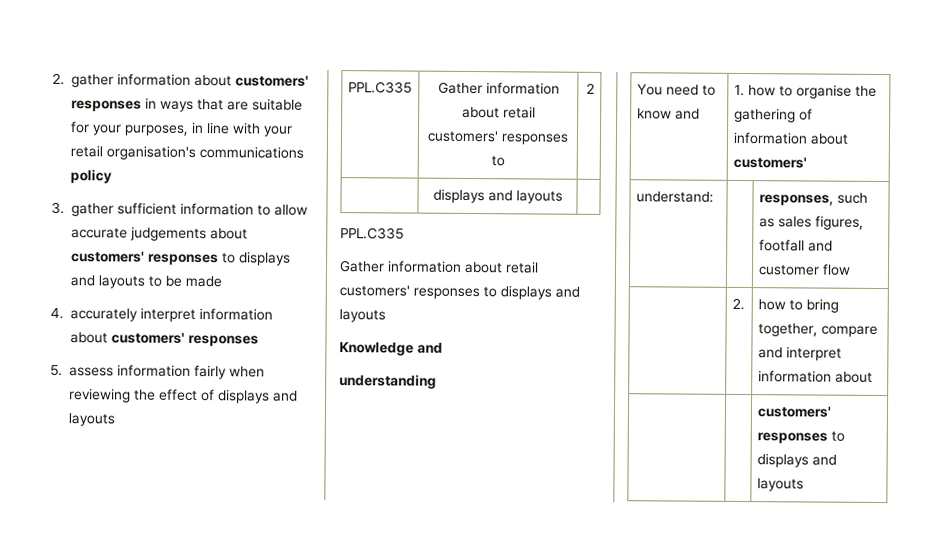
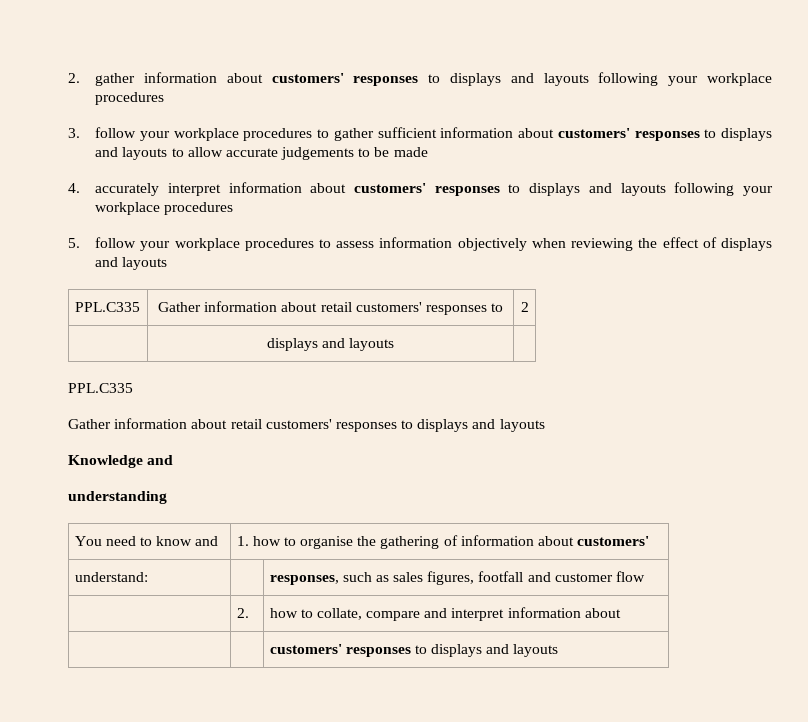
- 2. gather information about customers' responses in ways that are suitable for your purposes, in line with your retail organisation's communications policy
- 3. gather sufficient information to allow accurate judgements about customers' responses to displays and layouts to be made
+ 2. gather information about customers' responses to displays and layouts following your workplace procedures
+ 3. follow your workplace procedures to gather sufficient information about customers' responses to displays and layouts to allow accurate judgements to be made
- 4. accurately interpret information about customers' responses
- 5. assess information fairly when reviewing the effect of displays and layouts
+ 4. accurately interpret information about customers' responses to displays and layouts following your workplace procedures
+ 5. follow your workplace procedures to assess information objectively when reviewing the effect of displays and layouts
- | 2. | how to bring together, compare and interpret information about
+ | 2. | how to collate, compare and interpret information about

